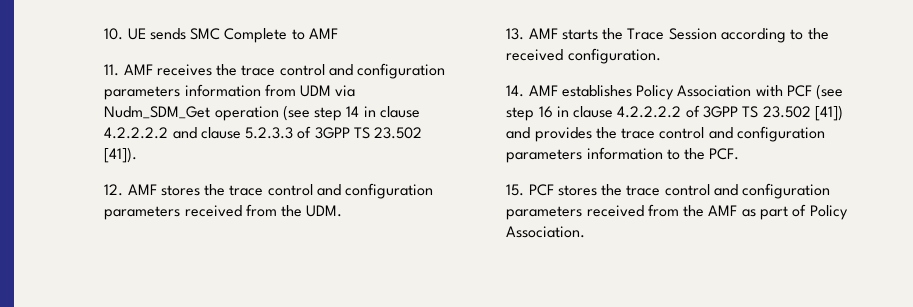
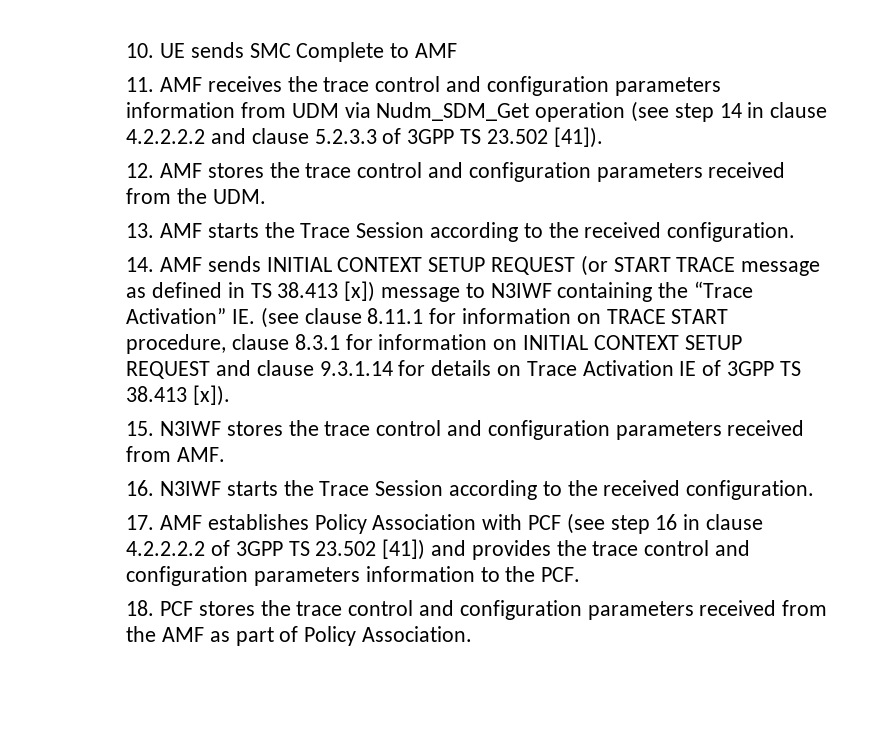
- 14. AMF establishes Policy Association with PCF (see step 16 in clause 4.2.2.2.2 of 3GPP TS 23.502 [41]) and provides the trace control and configuration parameters information to the PCF.
+ 14. AMF sends INITIAL CONTEXT SETUP REQUEST (or START TRACE message as defined in TS 38.413 [x]) message to N3IWF containing the “Trace Activation” IE. (see clause 8.11.1 for information on TRACE START procedure, clause 8.3.1 for information on INITIAL CONTEXT SETUP REQUEST and clause 9.3.1.14 for details on Trace Activation IE of 3GPP TS 38.413 [x]).
+ 15. N3IWF stores the trace control and configuration parameters received from AMF.
+ 16. N3IWF starts the Trace Session according to the received configuration.
+ 17. AMF establishes Policy Association with PCF (see step 16 in clause 4.2.2.2.2 of 3GPP TS 23.502 [41]) and provides the trace control and configuration parameters information to the PCF.
- 15. PCF stores the trace control and configuration parameters received from the AMF as part of Policy Association.
+ 18. PCF stores the trace control and configuration parameters received from the AMF as part of Policy Association.

